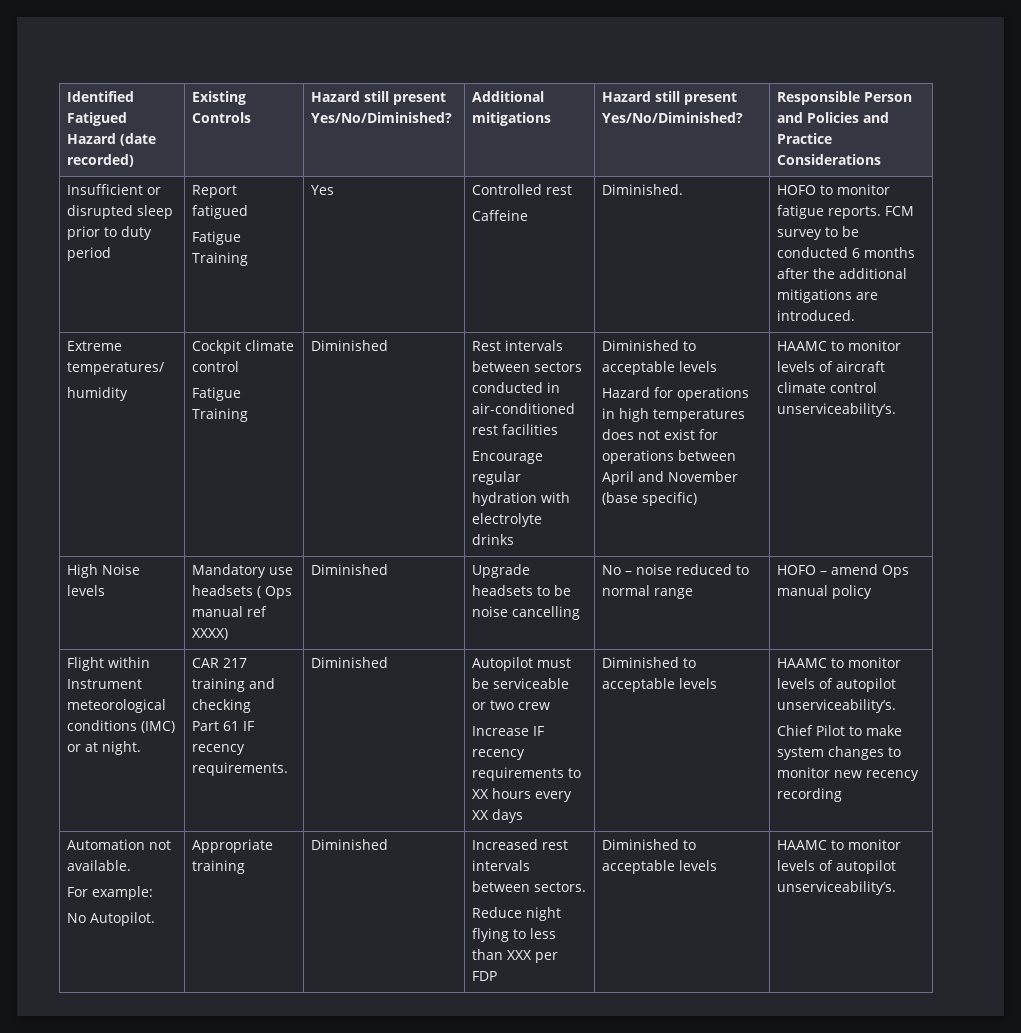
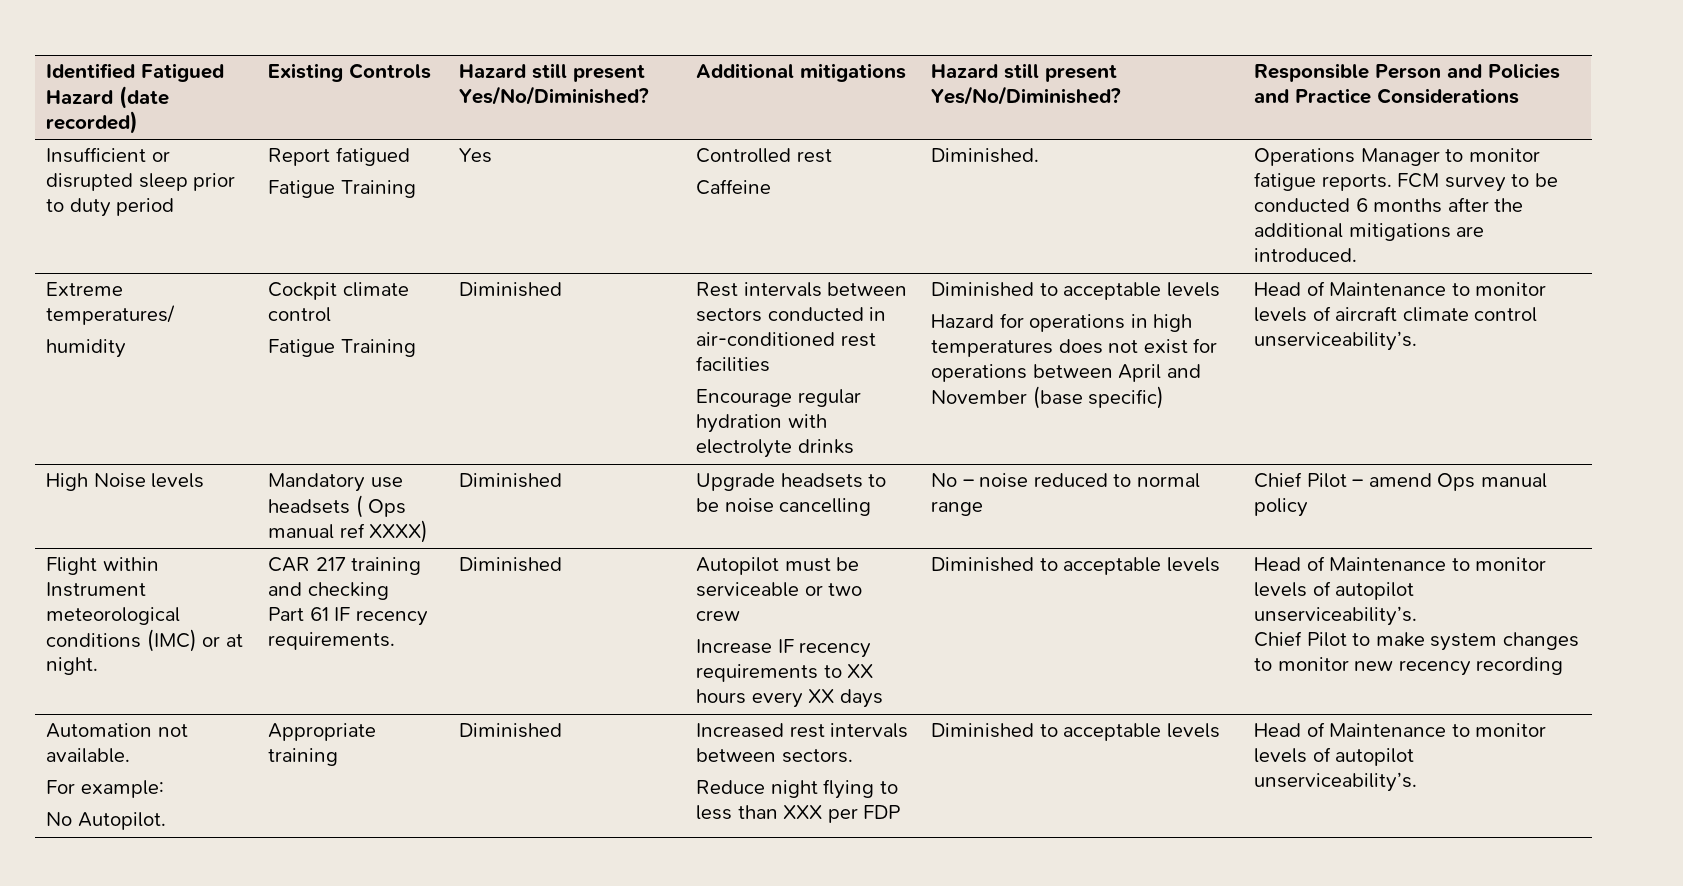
  Insufficient or disrupted sleep prior to duty period | Report fatigued
  Fatigue Training | Yes | Controlled rest
- Caffeine | Diminished. | HOFO to monitor fatigue reports. FCM survey to be conducted 6 months after the additional mitigations are introduced.
+ Caffeine | Diminished. | Operations Manager to monitor fatigue reports. FCM survey to be conducted 6 months after the additional mitigations are introduced.
- HAAMC to monitor levels of aircraft climate control unserviceability’s.
+ Head of Maintenance to monitor levels of aircraft climate control unserviceability’s.
- High Noise levels | Mandatory use headsets ( Ops manual ref XXXX) | Diminished | Upgrade headsets to be noise cancelling | No – noise reduced to normal range | HOFO – amend Ops manual policy
+ High Noise levels | Mandatory use headsets ( Ops manual ref XXXX) | Diminished | Upgrade headsets to be noise cancelling | No – noise reduced to normal range | Chief Pilot – amend Ops manual policy
- Increase IF recency requirements to XX hours every XX days | Diminished to acceptable levels | HAAMC to monitor levels of autopilot unserviceability’s.
+ Increase IF recency requirements to XX hours every XX days | Diminished to acceptable levels | Head of Maintenance to monitor levels of autopilot unserviceability’s.
  Automation not available.
  For example:
  No Autopilot. | Appropriate training | Diminished | Increased rest intervals between sectors.
- Reduce night flying to less than XXX per FDP | Diminished to acceptable levels | HAAMC to monitor levels of autopilot unserviceability’s.
+ Reduce night flying to less than XXX per FDP | Diminished to acceptable levels | Head of Maintenance to monitor levels of autopilot unserviceability’s.

